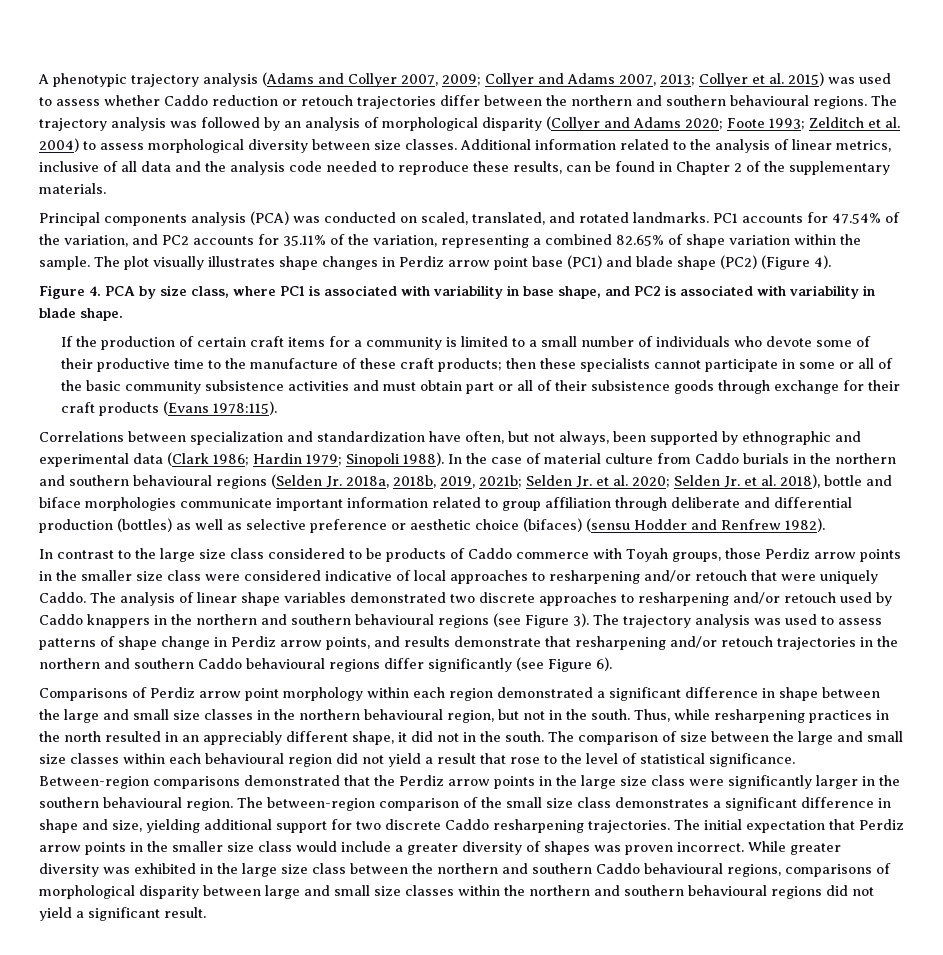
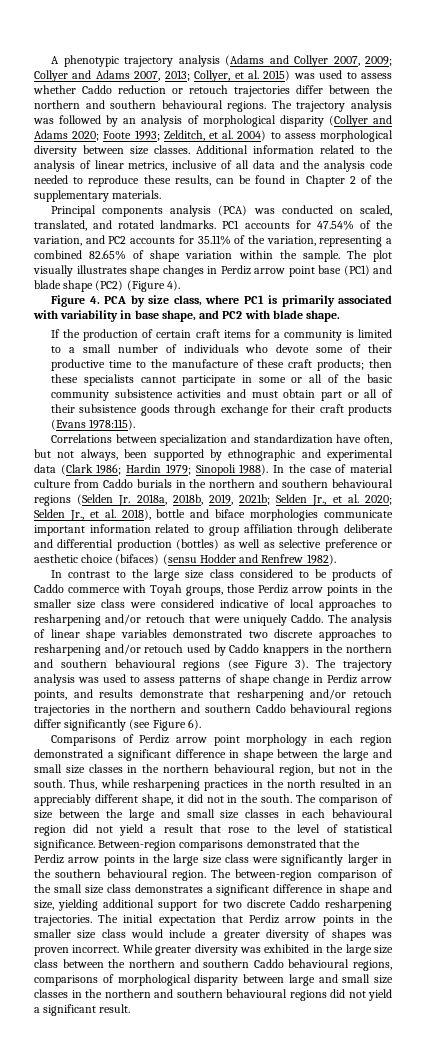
- A phenotypic trajectory analysis (Adams and Collyer 2007, 2009; Collyer and Adams 2007, 2013; Collyer et al. 2015) was used to assess whether Caddo reduction or retouch trajectories differ between the northern and southern behavioural regions.
+ A phenotypic trajectory analysis (Adams and Collyer 2007, 2009; Collyer and Adams 2007, 2013; Collyer, et al. 2015) was used to assess whether Caddo reduction or retouch trajectories differ between the northern and southern behavioural regions.
- The trajectory analysis was followed by an analysis of morphological disparity (Collyer and Adams 2020; Foote 1993; Zelditch et al. 2004) to assess morphological diversity between size classes.
+ The trajectory analysis was followed by an analysis of morphological disparity (Collyer and Adams 2020; Foote 1993; Zelditch, et al. 2004) to assess morphological diversity between size classes.
- Figure 4. PCA by size class, where PC1 is associated with variability in base shape, and PC2 is associated with variability in blade shape.
+ Figure 4. PCA by size class, where PC1 is primarily associated with variability in base shape, and PC2 with blade shape.
- Selden Jr. et al. 2020;
+ Selden Jr., et al. 2020;
- Selden Jr. et al. 2018), bottle and biface morphologies communicate important information related to group affiliation through deliberate and differential production (bottles) as well as selective preference or aesthetic choice (bifaces) (sensu Hodder and Renfrew 1982).
+ Selden Jr., et al. 2018), bottle and biface morphologies communicate important information related to group affiliation through deliberate and differential production (bottles) as well as selective preference or aesthetic choice (bifaces) (sensu Hodder and Renfrew 1982).
- Comparisons of Perdiz arrow point morphology within each region demonstrated a significant difference in shape between the large and small size classes in the northern behavioural region, but not in the south.
+ Comparisons of Perdiz arrow point morphology in each region demonstrated a significant difference in shape between the large and small size classes in the northern behavioural region, but not in the south.
- The comparison of size between the large and small size classes within each behavioural region did not yield a result that rose to the level of statistical significance.
+ The comparison of size between the large and small size classes in each behavioural region did not yield a result that rose to the level of statistical significance.
- While greater diversity was exhibited in the large size class between the northern and southern Caddo behavioural regions, comparisons of morphological disparity between large and small size classes within the northern and southern behavioural regions did not yield a significant result.
+ While greater diversity was exhibited in the large size class between the northern and southern Caddo behavioural regions, comparisons of morphological disparity between large and small size classes in the northern and southern behavioural regions did not yield a significant result.

